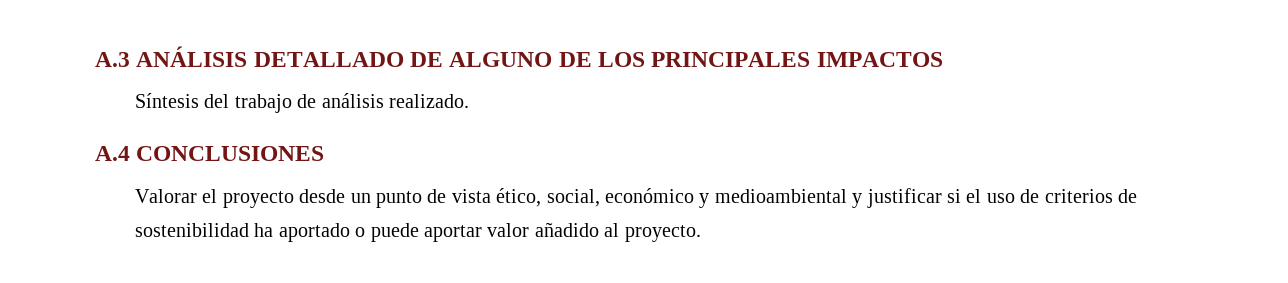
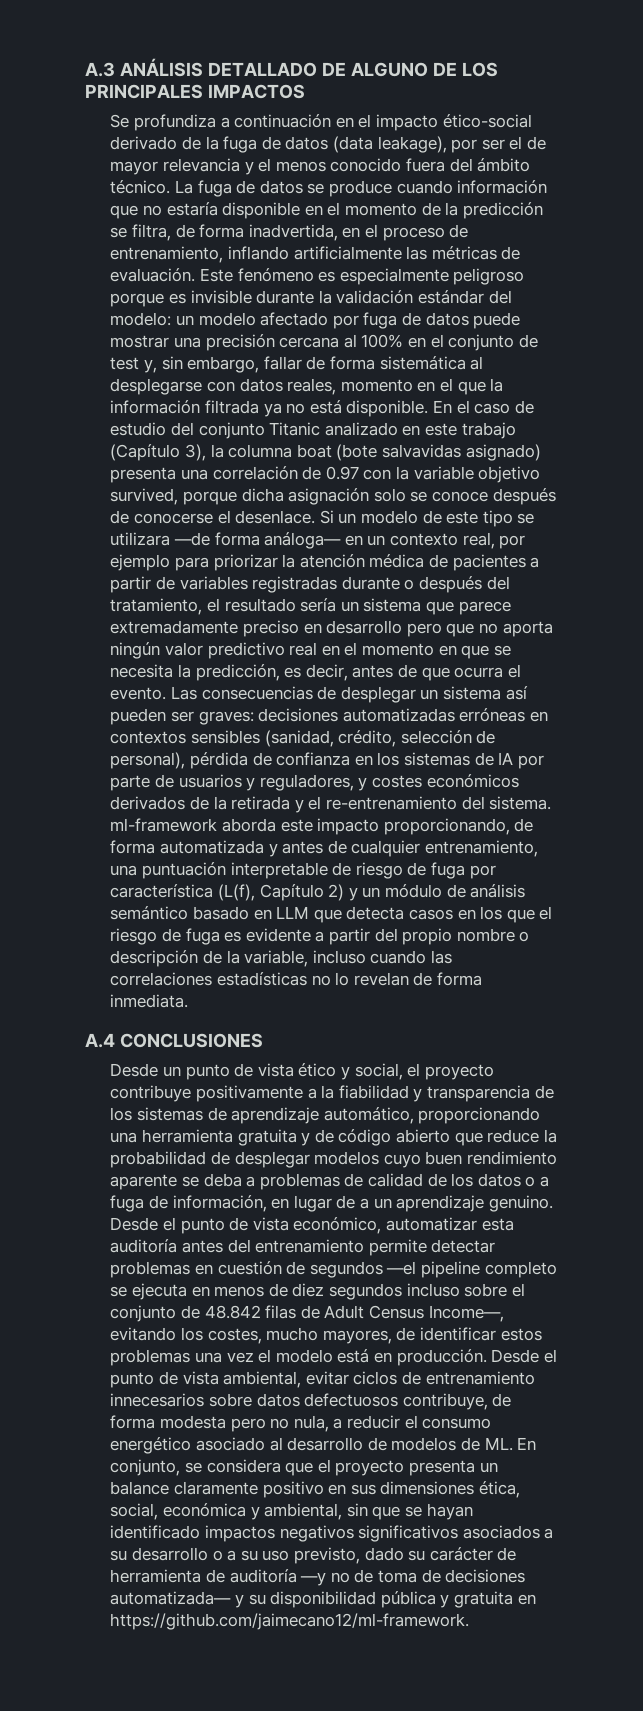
- Síntesis del trabajo de análisis realizado.
+ Se profundiza a continuación en el impacto ético-social derivado de la fuga de datos (data leakage), por ser el de mayor relevancia y el menos conocido fuera del ámbito técnico. La fuga de datos se produce cuando información que no estaría disponible en el momento de la predicción se filtra, de forma inadvertida, en el proceso de entrenamiento, inflando artificialmente las métricas de evaluación. Este fenómeno es especialmente peligroso porque es invisible durante la validación estándar del modelo: un modelo afectado por fuga de datos puede mostrar una precisión cercana al 100% en el conjunto de test y, sin embargo, fallar de forma sistemática al desplegarse con datos reales, momento en el que la información filtrada ya no está disponible. En el caso de estudio del conjunto Titanic analizado en este trabajo (Capítulo 3), la columna boat (bote salvavidas asignado) presenta una correlación de 0.97 con la variable objetivo survived, porque dicha asignación solo se conoce después de conocerse el desenlace. Si un modelo de este tipo se utilizara —de forma análoga— en un contexto real, por ejemplo para priorizar la atención médica de pacientes a partir de variables registradas durante o después del tratamiento, el resultado sería un sistema que parece extremadamente preciso en desarrollo pero que no aporta ningún valor predictivo real en el momento en que se necesita la predicción, es decir, antes de que ocurra el evento. Las consecuencias de desplegar un sistema así pueden ser graves: decisiones automatizadas erróneas en contextos sensibles (sanidad, crédito, selección de personal), pérdida de confianza en los sistemas de IA por parte de usuarios y reguladores, y costes económicos derivados de la retirada y el re-entrenamiento del sistema. ml-framework aborda este impacto proporcionando, de forma automatizada y antes de cualquier entrenamiento, una puntuación interpretable de riesgo de fuga por característica (L(f), Capítulo 2) y un módulo de análisis semántico basado en LLM que detecta casos en los que el riesgo de fuga es evidente a partir del propio nombre o descripción de la variable, incluso cuando las correlaciones estadísticas no lo revelan de forma inmediata.
  A.4 CONCLUSIONES
- Valorar el proyecto desde un punto de vista ético, social, económico y medioambiental y justificar si el uso de criterios de sostenibilidad ha aportado o puede aportar valor añadido al proyecto.
+ Desde un punto de vista ético y social, el proyecto contribuye positivamente a la fiabilidad y transparencia de los sistemas de aprendizaje automático, proporcionando una herramienta gratuita y de código abierto que reduce la probabilidad de desplegar modelos cuyo buen rendimiento aparente se deba a problemas de calidad de los datos o a fuga de información, en lugar de a un aprendizaje genuino. Desde el punto de vista económico, automatizar esta auditoría antes del entrenamiento permite detectar problemas en cuestión de segundos —el pipeline completo se ejecuta en menos de diez segundos incluso sobre el conjunto de 48.842 filas de Adult Census Income—, evitando los costes, mucho mayores, de identificar estos problemas una vez el modelo está en producción. Desde el punto de vista ambiental, evitar ciclos de entrenamiento innecesarios sobre datos defectuosos contribuye, de forma modesta pero no nula, a reducir el consumo energético asociado al desarrollo de modelos de ML. En conjunto, se considera que el proyecto presenta un balance claramente positivo en sus dimensiones ética, social, económica y ambiental, sin que se hayan identificado impactos negativos significativos asociados a su desarrollo o a su uso previsto, dado su carácter de herramienta de auditoría —y no de toma de decisiones automatizada— y su disponibilidad pública y gratuita en https://github.com/jaimecano12/ml-framework.

